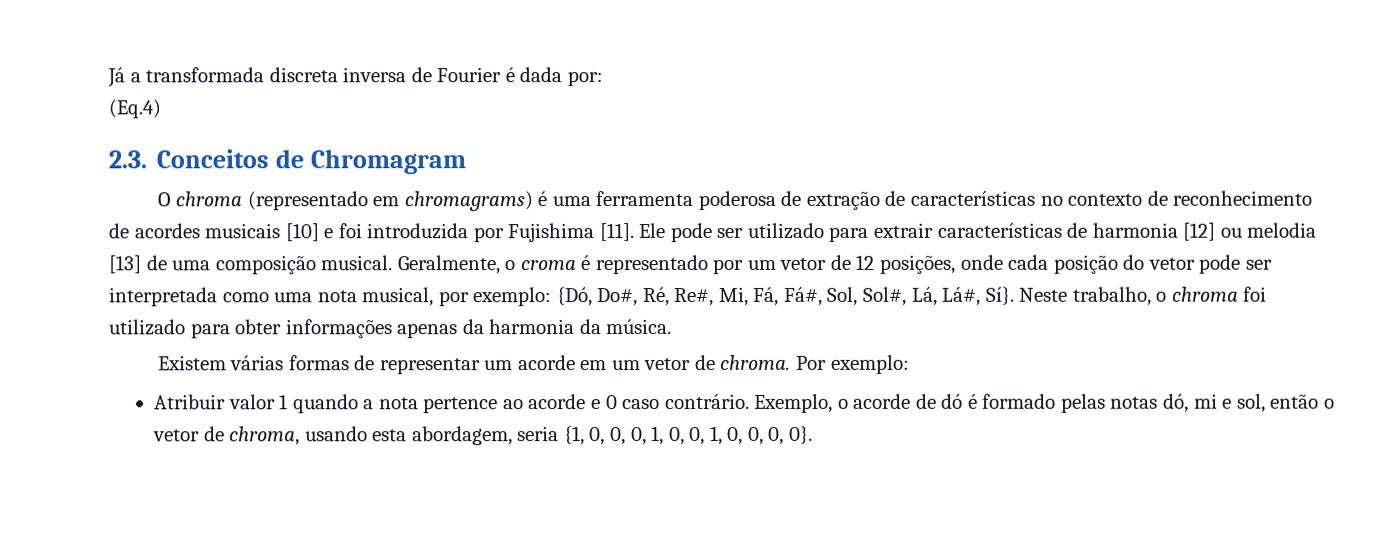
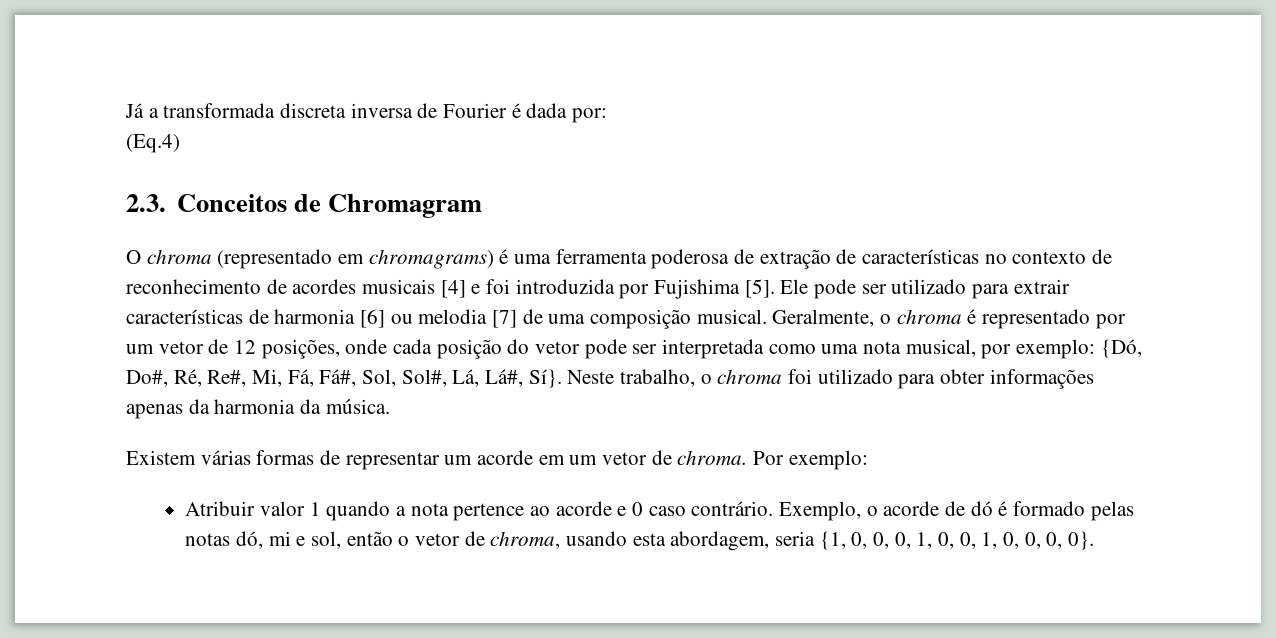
- O chroma (representado em chromagrams) é uma ferramenta poderosa de extração de características no contexto de reconhecimento de acordes musicais [10] e foi introduzida por Fujishima [11].
+ O chroma (representado em chromagrams) é uma ferramenta poderosa de extração de características no contexto de reconhecimento de acordes musicais [4] e foi introduzida por Fujishima [5].
- Ele pode ser utilizado para extrair características de harmonia [12] ou melodia [13] de uma composição musical.
+ Ele pode ser utilizado para extrair características de harmonia [6] ou melodia [7] de uma composição musical.
- Geralmente, o croma é representado por um vetor de 12 posições, onde cada posição do vetor pode ser interpretada como uma nota musical, por exemplo: {Dó, Do#, Ré, Re#, Mi, Fá, Fá#, Sol, Sol#, Lá, Lá#, Sí}. Neste trabalho, o chroma foi utilizado para obter informações apenas da harmonia da música.
+ Geralmente, o chroma é representado por um vetor de 12 posições, onde cada posição do vetor pode ser interpretada como uma nota musical, por exemplo: {Dó, Do#, Ré, Re#, Mi, Fá, Fá#, Sol, Sol#, Lá, Lá#, Sí}. Neste trabalho, o chroma foi utilizado para obter informações apenas da harmonia da música.

